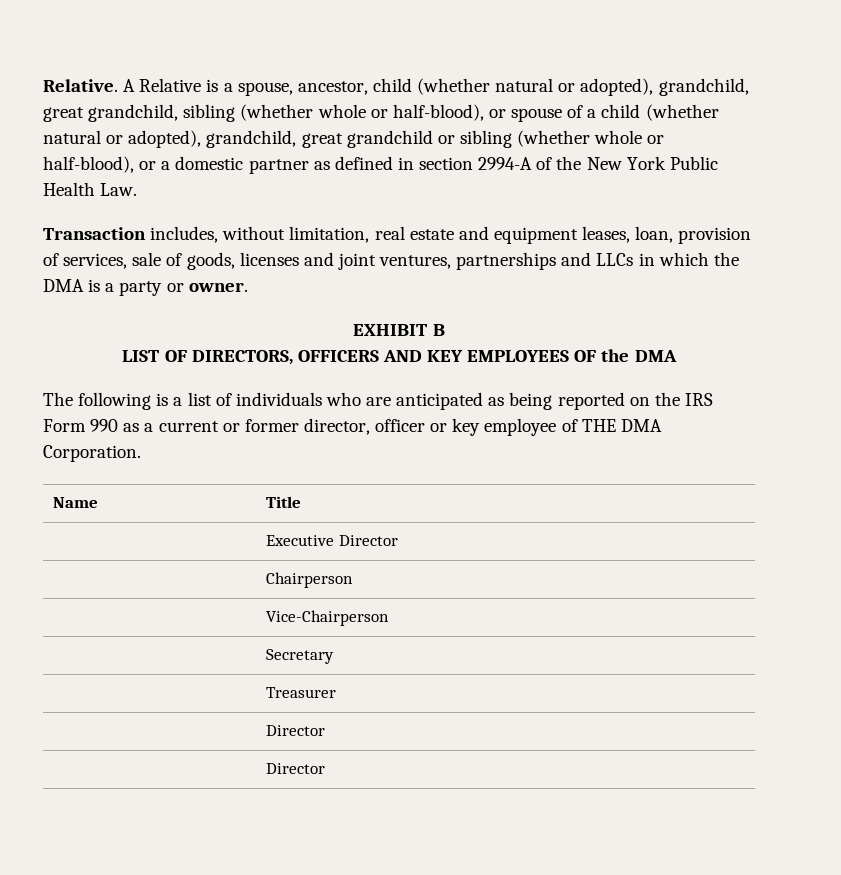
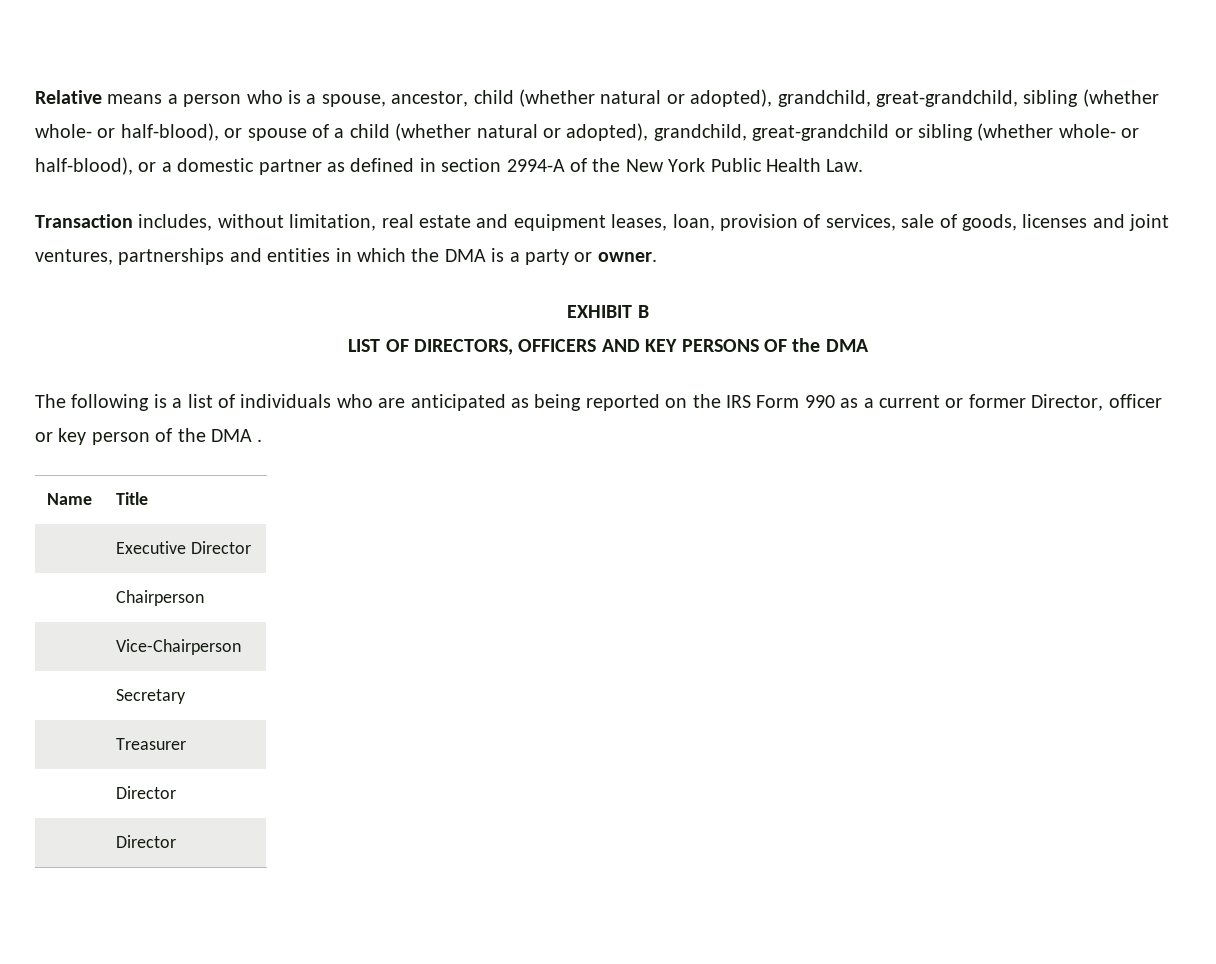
- Relative. A Relative is a spouse, ancestor, child (whether natural or adopted), grandchild, great grandchild, sibling (whether whole or half-blood), or spouse of a child (whether natural or adopted), grandchild, great grandchild or sibling (whether whole or half-blood), or a domestic partner as defined in section 2994-A of the New York Public Health Law.
+ Relative means a person who is a spouse, ancestor, child (whether natural or adopted), grandchild, great-grandchild, sibling (whether whole- or half-blood), or spouse of a child (whether natural or adopted), grandchild, great-grandchild or sibling (whether whole- or half-blood), or a domestic partner as defined in section 2994-A of the New York Public Health Law.
- Transaction includes, without limitation, real estate and equipment leases, loan, provision of services, sale of goods, licenses and joint ventures, partnerships and LLCs in which the DMA is a party or owner.
+ Transaction includes, without limitation, real estate and equipment leases, loan, provision of services, sale of goods, licenses and joint ventures, partnerships and entities in which the DMA is a party or owner.
- LIST OF DIRECTORS, OFFICERS AND KEY EMPLOYEES OF the DMA
+ LIST OF DIRECTORS, OFFICERS AND KEY PERSONS OF the DMA
- The following is a list of individuals who are anticipated as being reported on the IRS Form 990 as a current or former director, officer or key employee of THE DMA Corporation.
+ The following is a list of individuals who are anticipated as being reported on the IRS Form 990 as a current or former Director, officer or key person of the DMA .

